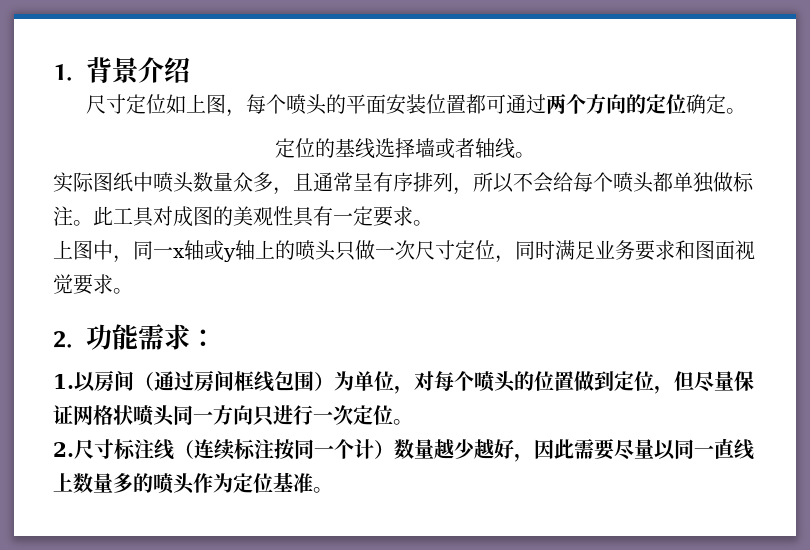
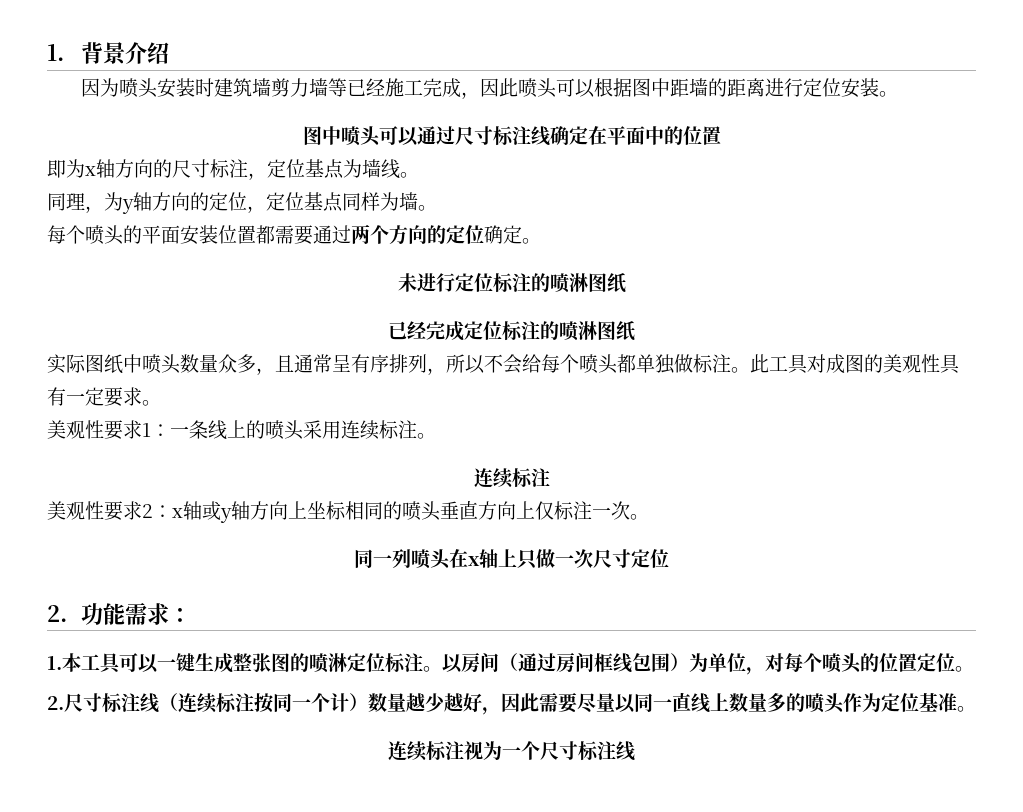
- 尺寸定位如上图，每个喷头的平面安装位置都可通过两个方向的定位确定。
+ 因为喷头安装时建筑墙剪力墙等已经施工完成，因此喷头可以根据图中距墙的距离进行定位安装。
+ 图中喷头可以通过尺寸标注线确定在平面中的位置
+ 即为x轴方向的尺寸标注，定位基点为墙线。
+ 同理，为y轴方向的定位，定位基点同样为墙。
+ 每个喷头的平面安装位置都需要通过两个方向的定位确定。
- 定位的基线选择墙或者轴线。
+ 未进行定位标注的喷淋图纸
+ 已经完成定位标注的喷淋图纸
- 上图中，同一x轴或y轴上的喷头只做一次尺寸定位，同时满足业务要求和图面视觉要求。
+ 美观性要求1：一条线上的喷头采用连续标注。
+ 连续标注
+ 美观性要求2：x轴或y轴方向上坐标相同的喷头垂直方向上仅标注一次。
+ 同一列喷头在x轴上只做一次尺寸定位
- 1.以房间（通过房间框线包围）为单位，对每个喷头的位置做到定位，但尽量保证网格状喷头同一方向只进行一次定位。
+ 1.本工具可以一键生成整张图的喷淋定位标注。以房间（通过房间框线包围）为单位，对每个喷头的位置定位。
+ 连续标注视为一个尺寸标注线

